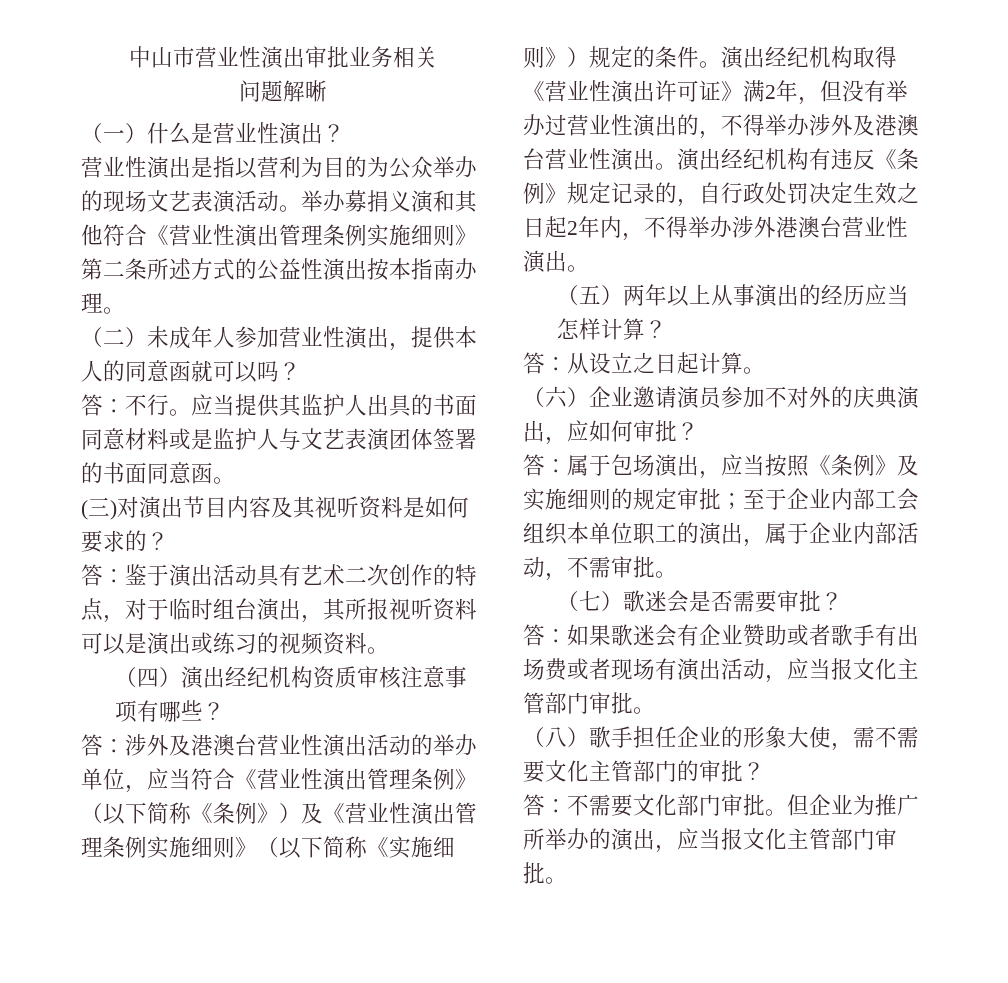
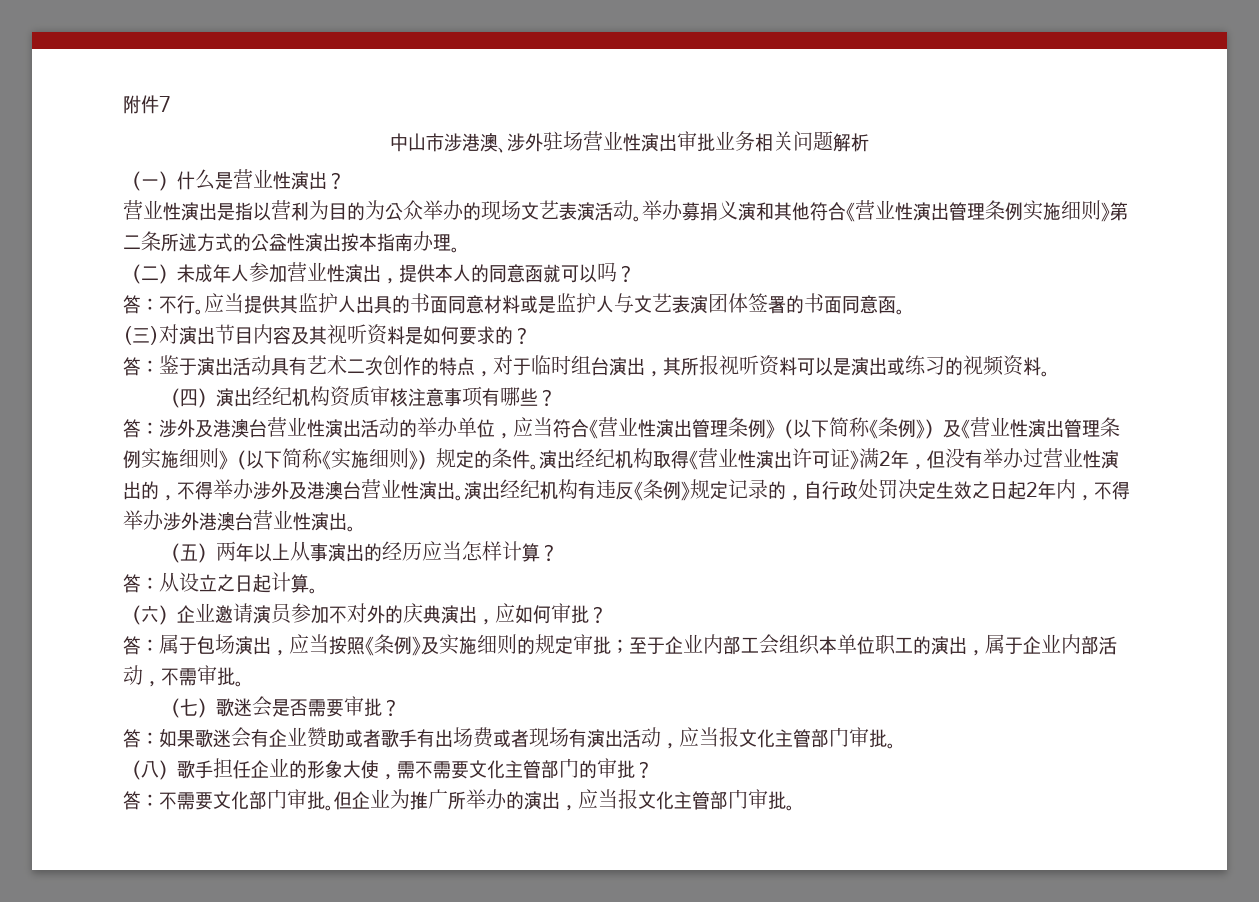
- 中山市营业性演出审批业务相关
- 问题解晰
+ 附件7
+ 中山市涉港澳、涉外驻场营业性演出审批业务相关问题解析

